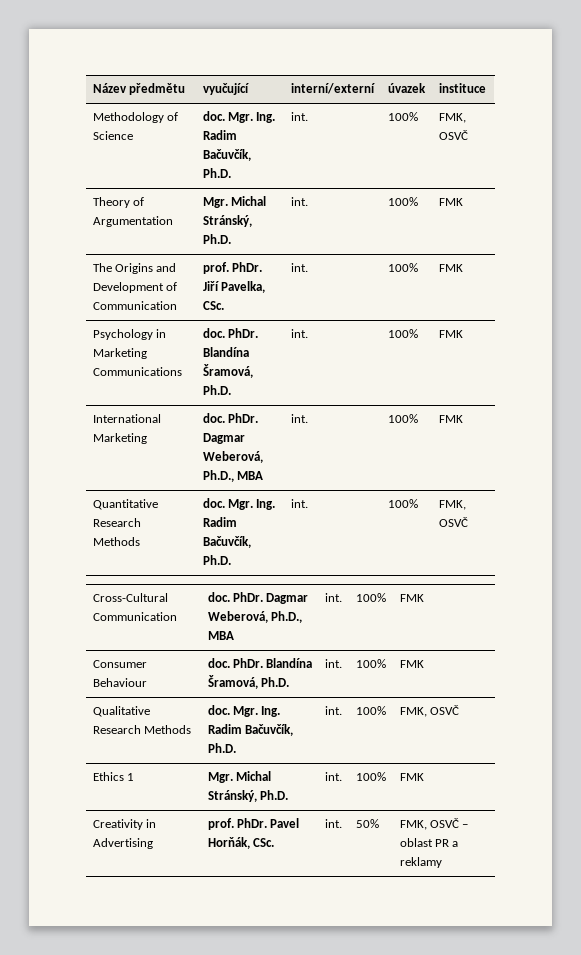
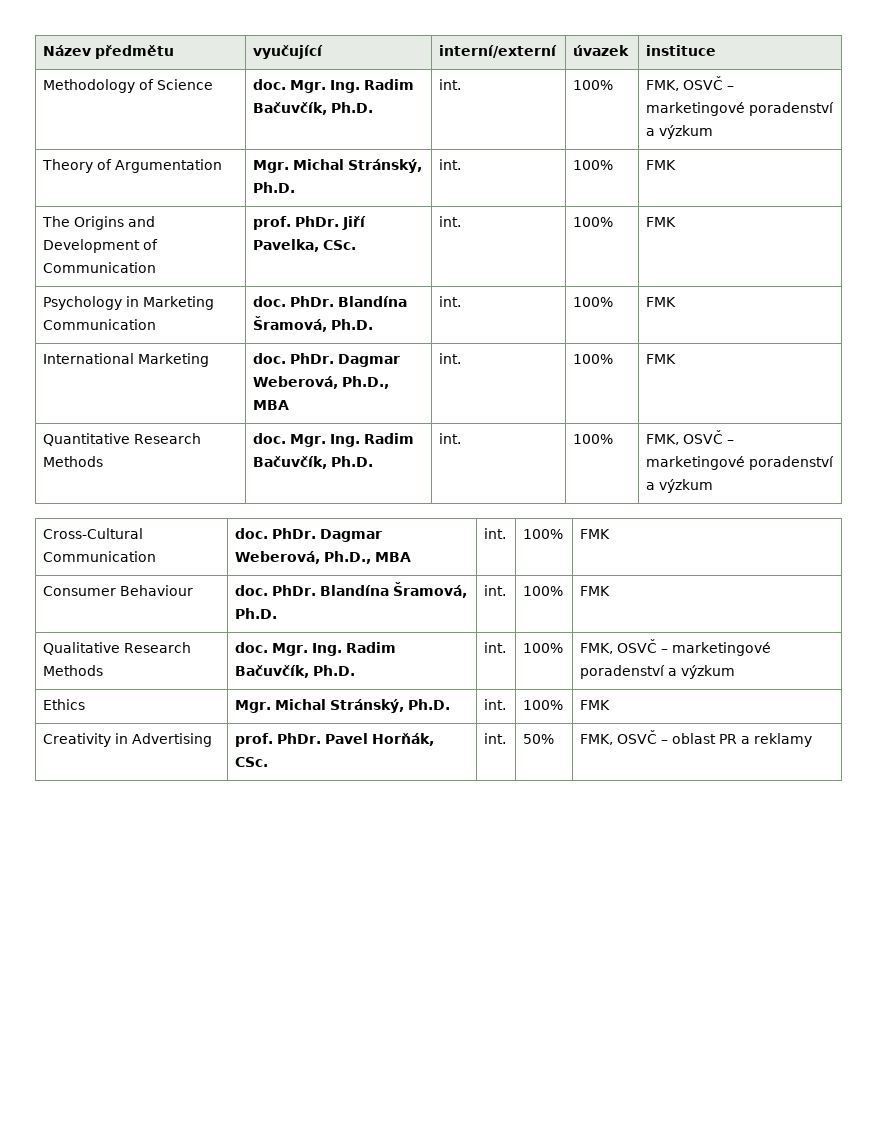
- Methodology of Science | doc. Mgr. Ing. Radim Bačuvčík, Ph.D. | int. | 100% | FMK, OSVČ
+ Methodology of Science | doc. Mgr. Ing. Radim Bačuvčík, Ph.D. | int. | 100% | FMK, OSVČ – marketingové poradenství a výzkum
- Psychology in Marketing Communications | doc. PhDr. Blandína Šramová, Ph.D. | int. | 100% | FMK
+ Psychology in Marketing Communication | doc. PhDr. Blandína Šramová, Ph.D. | int. | 100% | FMK
- Quantitative Research Methods | doc. Mgr. Ing. Radim Bačuvčík, Ph.D. | int. | 100% | FMK, OSVČ
+ Quantitative Research Methods | doc. Mgr. Ing. Radim Bačuvčík, Ph.D. | int. | 100% | FMK, OSVČ – marketingové poradenství a výzkum
- Qualitative Research Methods | doc. Mgr. Ing. Radim Bačuvčík, Ph.D. | int. | 100% | FMK, OSVČ
+ Qualitative Research Methods | doc. Mgr. Ing. Radim Bačuvčík, Ph.D. | int. | 100% | FMK, OSVČ – marketingové poradenství a výzkum
- Ethics 1 | Mgr. Michal Stránský, Ph.D. | int. | 100% | FMK
+ Ethics | Mgr. Michal Stránský, Ph.D. | int. | 100% | FMK

